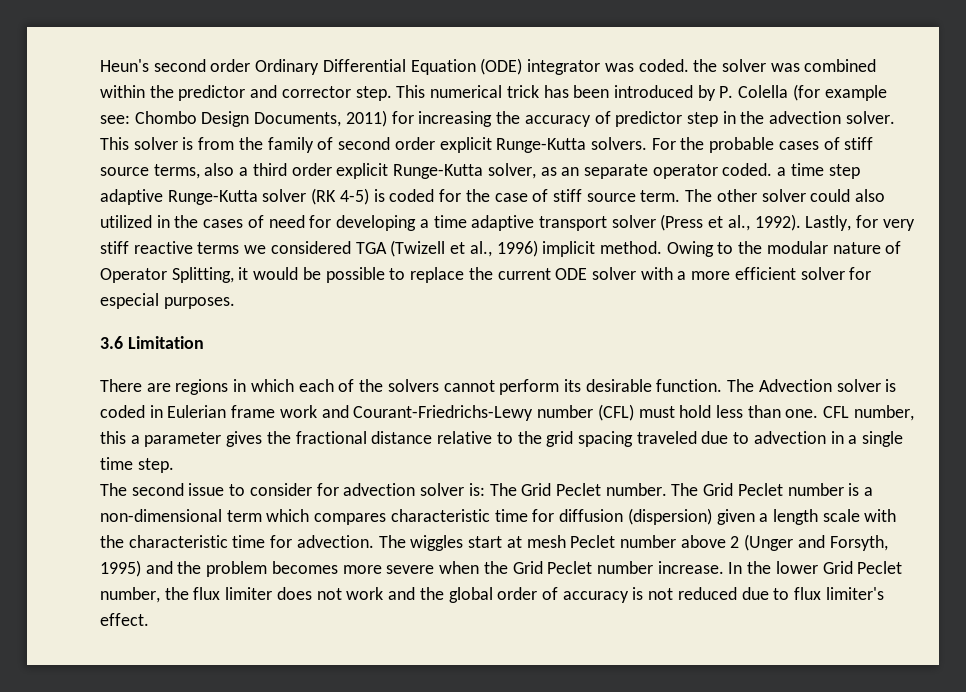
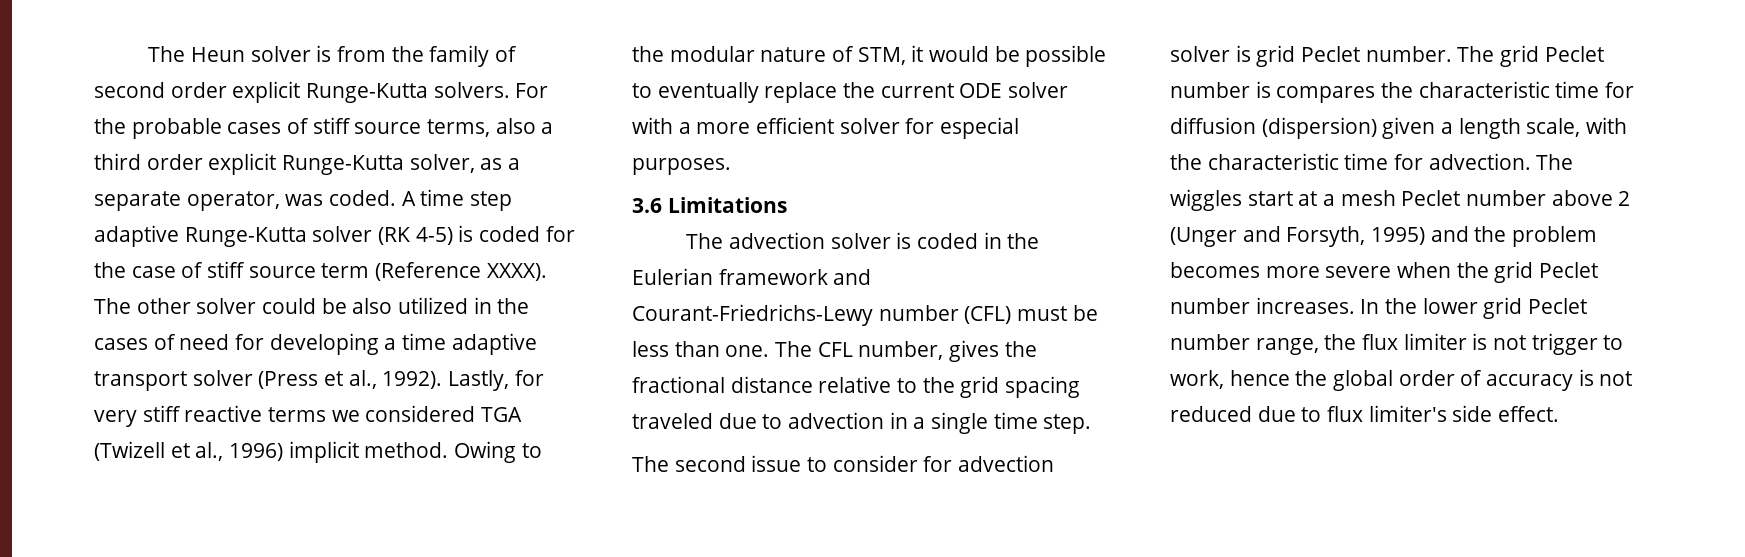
- Heun's second order Ordinary Differential Equation (ODE) integrator was coded. the solver was combined within the predictor and corrector step. This numerical trick has been introduced by P. Colella (for example see: Chombo Design Documents, 2011) for increasing the accuracy of predictor step in the advection solver. This solver is from the family of second order explicit Runge-Kutta solvers.
+ The Heun solver is from the family of second order explicit Runge-Kutta solvers.
- For the probable cases of stiff source terms, also a third order explicit Runge-Kutta solver, as an separate operator coded. a time step adaptive Runge-Kutta solver (RK 4-5) is coded for the case of stiff source term.
+ For the probable cases of stiff source terms, also a third order explicit Runge-Kutta solver, as a separate operator, was coded. A time step adaptive Runge-Kutta solver (RK 4-5) is coded for the case of stiff source term (Reference XXXX).
- The other solver could also utilized in the cases of need for developing a time adaptive transport solver (Press et al., 1992).
+ The other solver could be also utilized in the cases of need for developing a time adaptive transport solver (Press et al., 1992).
- Owing to the modular nature of Operator Splitting, it would be possible to replace the current ODE solver with a more efficient solver for especial purposes.
+ Owing to the modular nature of STM, it would be possible to eventually replace the current ODE solver with a more efficient solver for especial purposes.
- 3.6 Limitation
- There are regions in which each of the solvers cannot perform its desirable function. The Advection solver is coded in Eulerian frame work and Courant-Friedrichs-Lewy number (CFL) must hold less than one.
+ 3.6 Limitations
+ The advection solver is coded in the Eulerian framework and Courant-Friedrichs-Lewy number (CFL) must be less than one.
- CFL number, this a parameter gives the fractional distance relative to the grid spacing traveled due to advection in a single time step.
+ The CFL number, gives the fractional distance relative to the grid spacing traveled due to advection in a single time step.
- The second issue to consider for advection solver is: The Grid Peclet number.
+ The second issue to consider for advection solver is grid Peclet number.
- The Grid Peclet number is a non-dimensional term which compares characteristic time for diffusion (dispersion) given a length scale with the characteristic time for advection.
+ The grid Peclet number is compares the characteristic time for diffusion (dispersion) given a length scale, with the characteristic time for advection.
- The wiggles start at mesh Peclet number above 2 (Unger and Forsyth, 1995) and the problem becomes more severe when the Grid Peclet number increase.
+ The wiggles start at a mesh Peclet number above 2 (Unger and Forsyth, 1995) and the problem becomes more severe when the grid Peclet number increases.
- In the lower Grid Peclet number, the flux limiter does not work and the global order of accuracy is not reduced due to flux limiter's effect.
+ In the lower grid Peclet number range, the flux limiter is not trigger to work, hence the global order of accuracy is not reduced due to flux limiter's side effect.

